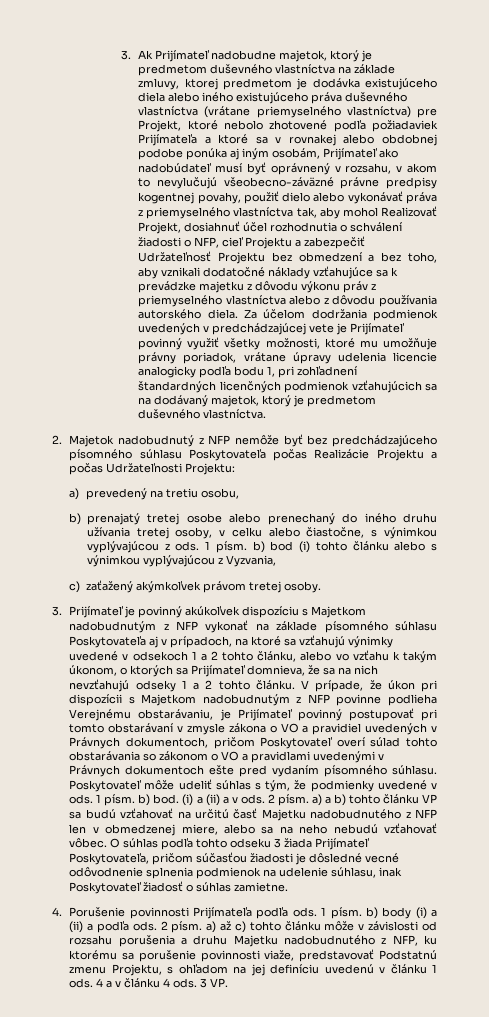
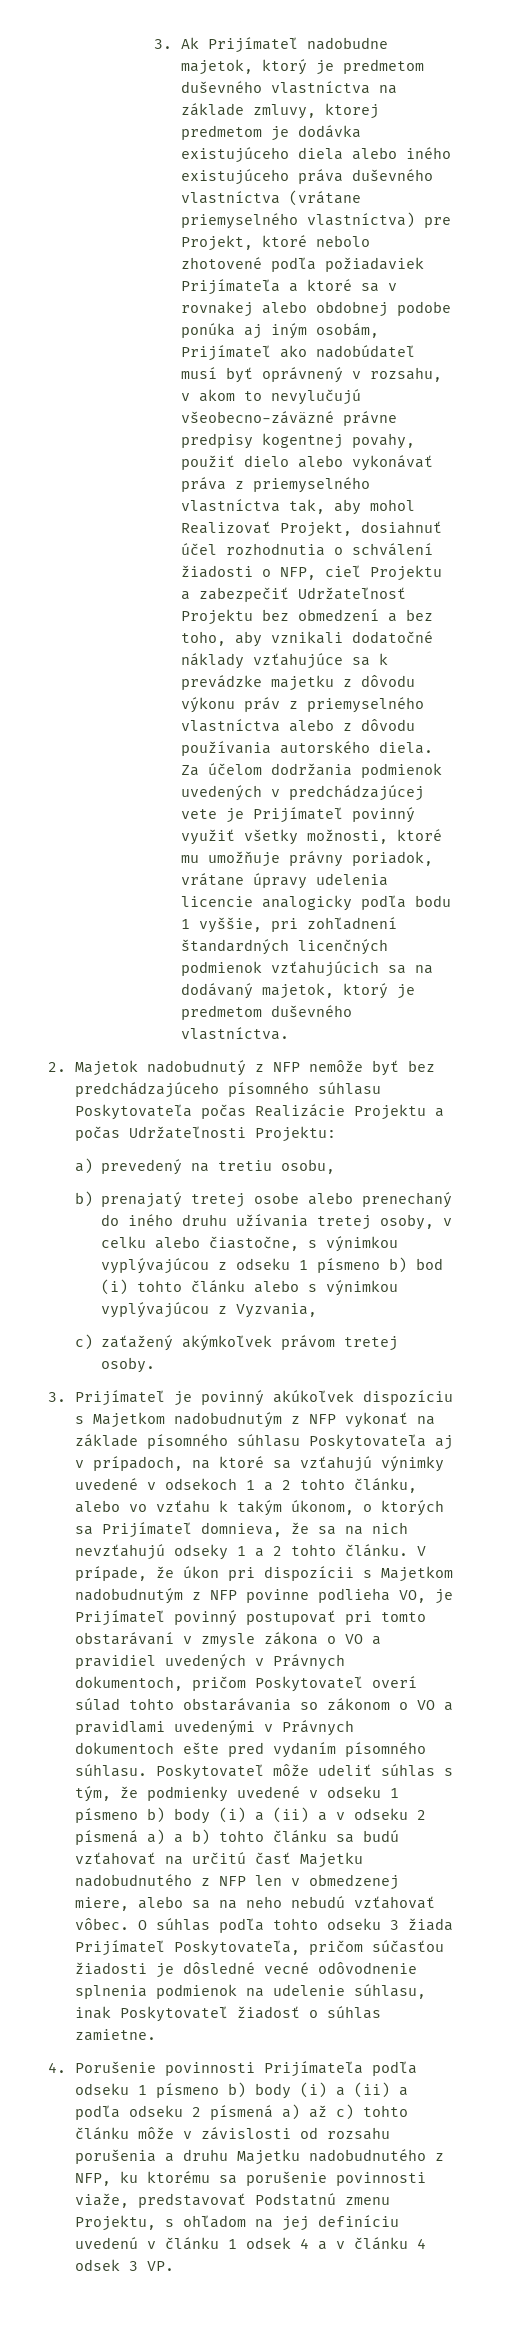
- Za účelom dodržania podmienok uvedených v predchádzajúcej vete je Prijímateľ povinný využiť všetky možnosti, ktoré mu umožňuje právny poriadok, vrátane úpravy udelenia licencie analogicky podľa bodu 1, pri zohľadnení štandardných licenčných podmienok vzťahujúcich sa na dodávaný majetok, ktorý je predmetom duševného vlastníctva.
+ Za účelom dodržania podmienok uvedených v predchádzajúcej vete je Prijímateľ povinný využiť všetky možnosti, ktoré mu umožňuje právny poriadok, vrátane úpravy udelenia licencie analogicky podľa bodu 1 vyššie, pri zohľadnení štandardných licenčných podmienok vzťahujúcich sa na dodávaný majetok, ktorý je predmetom duševného vlastníctva.
- b) prenajatý tretej osobe alebo prenechaný do iného druhu užívania tretej osoby, v celku alebo čiastočne, s výnimkou vyplývajúcou z ods. 1 písm. b) bod (i) tohto článku alebo s výnimkou vyplývajúcou z Vyzvania,
+ b) prenajatý tretej osobe alebo prenechaný do iného druhu užívania tretej osoby, v celku alebo čiastočne, s výnimkou vyplývajúcou z odseku 1 písmeno b) bod (i) tohto článku alebo s výnimkou vyplývajúcou z Vyzvania,
- V prípade, že úkon pri dispozícii s Majetkom nadobudnutým z NFP povinne podlieha Verejnému obstarávaniu, je Prijímateľ povinný postupovať pri tomto obstarávaní v zmysle zákona o VO a pravidiel uvedených v Právnych dokumentoch, pričom Poskytovateľ overí súlad tohto obstarávania so zákonom o VO a pravidlami uvedenými v Právnych dokumentoch ešte pred vydaním písomného súhlasu.
+ V prípade, že úkon pri dispozícii s Majetkom nadobudnutým z NFP povinne podlieha VO, je Prijímateľ povinný postupovať pri tomto obstarávaní v zmysle zákona o VO a pravidiel uvedených v Právnych dokumentoch, pričom Poskytovateľ overí súlad tohto obstarávania so zákonom o VO a pravidlami uvedenými v Právnych dokumentoch ešte pred vydaním písomného súhlasu.
- Poskytovateľ môže udeliť súhlas s tým, že podmienky uvedené v ods. 1 písm. b) bod. (i) a (ii) a v ods. 2 písm. a) a b) tohto článku VP sa budú vzťahovať na určitú časť Majetku nadobudnutého z NFP len v obmedzenej miere, alebo sa na neho nebudú vzťahovať vôbec.
+ Poskytovateľ môže udeliť súhlas s tým, že podmienky uvedené v odseku 1 písmeno b) body (i) a (ii) a v odseku 2 písmená a) a b) tohto článku sa budú vzťahovať na určitú časť Majetku nadobudnutého z NFP len v obmedzenej miere, alebo sa na neho nebudú vzťahovať vôbec.
- 4. Porušenie povinnosti Prijímateľa podľa ods. 1 písm. b) body (i) a (ii) a podľa ods. 2 písm. a) až c) tohto článku môže v závislosti od rozsahu porušenia a druhu Majetku nadobudnutého z NFP, ku ktorému sa porušenie povinnosti viaže, predstavovať Podstatnú zmenu Projektu, s ohľadom na jej definíciu uvedenú v článku 1 ods. 4 a v článku 4 ods. 3 VP.
+ 4. Porušenie povinnosti Prijímateľa podľa odseku 1 písmeno b) body (i) a (ii) a podľa odseku 2 písmená a) až c) tohto článku môže v závislosti od rozsahu porušenia a druhu Majetku nadobudnutého z NFP, ku ktorému sa porušenie povinnosti viaže, predstavovať Podstatnú zmenu Projektu, s ohľadom na jej definíciu uvedenú v článku 1 odsek 4 a v článku 4 odsek 3 VP.

